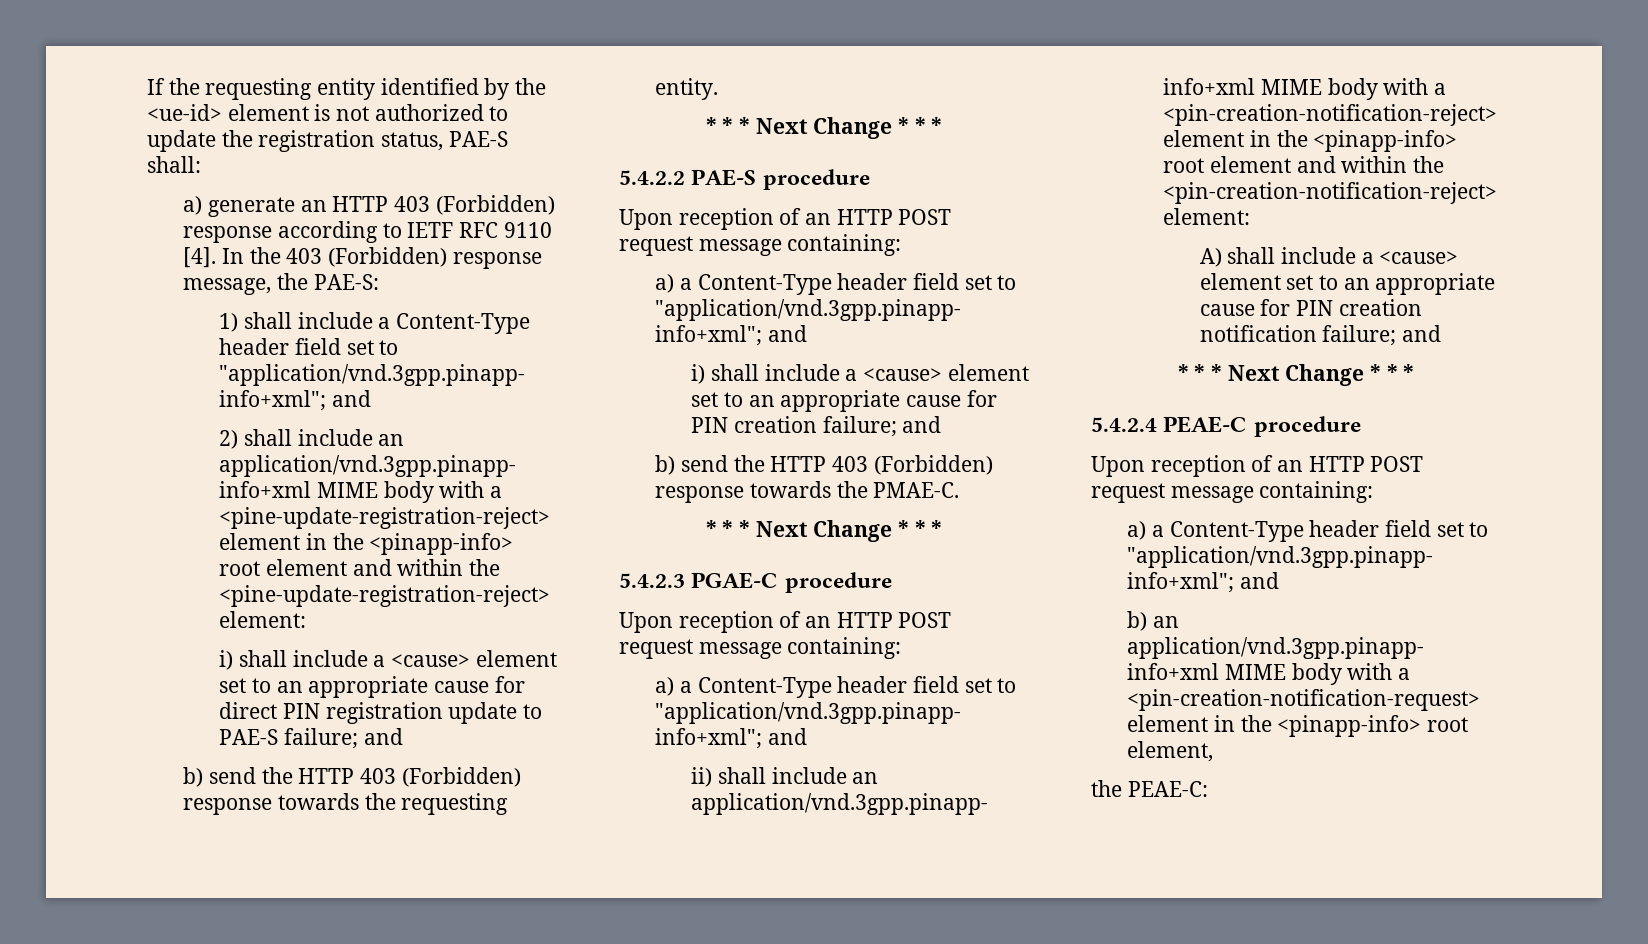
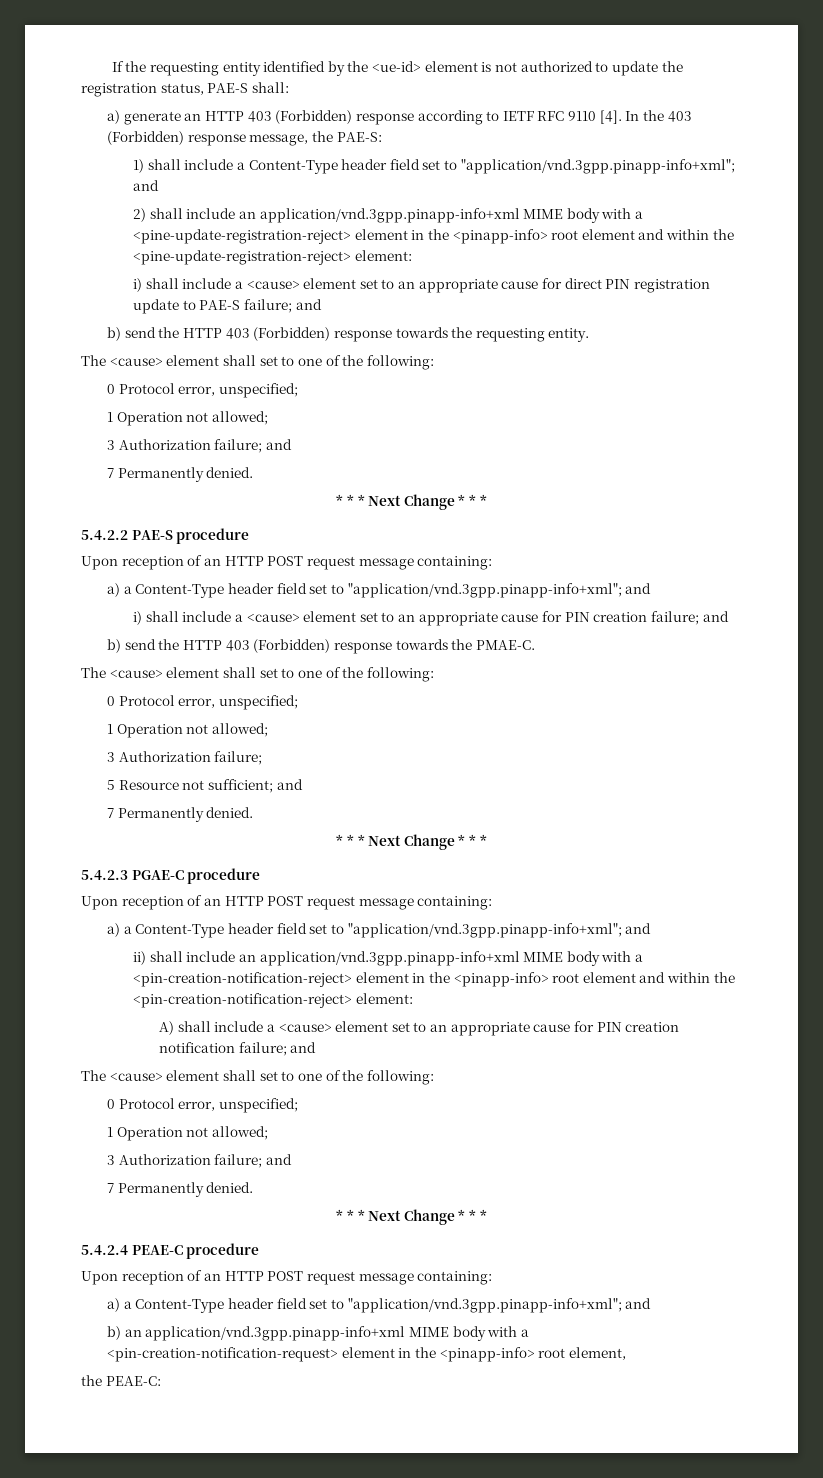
  b) send the HTTP 403 (Forbidden) response towards the requesting entity.
+ The <cause> element shall set to one of the following:
+ 0 Protocol error, unspecified;
+ 1 Operation not allowed;
+ 3 Authorization failure; and
+ 7 Permanently denied.
  b) send the HTTP 403 (Forbidden) response towards the PMAE-C.
+ The <cause> element shall set to one of the following:
+ 0 Protocol error, unspecified;
+ 1 Operation not allowed;
+ 3 Authorization failure;
+ 5 Resource not sufficient; and
+ 7 Permanently denied.
  A) shall include a <cause> element set to an appropriate cause for PIN creation notification failure; and
+ The <cause> element shall set to one of the following:
+ 0 Protocol error, unspecified;
+ 1 Operation not allowed;
+ 3 Authorization failure; and
+ 7 Permanently denied.

